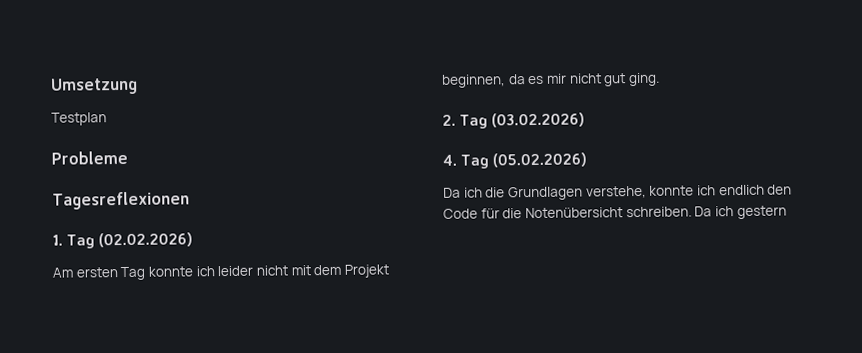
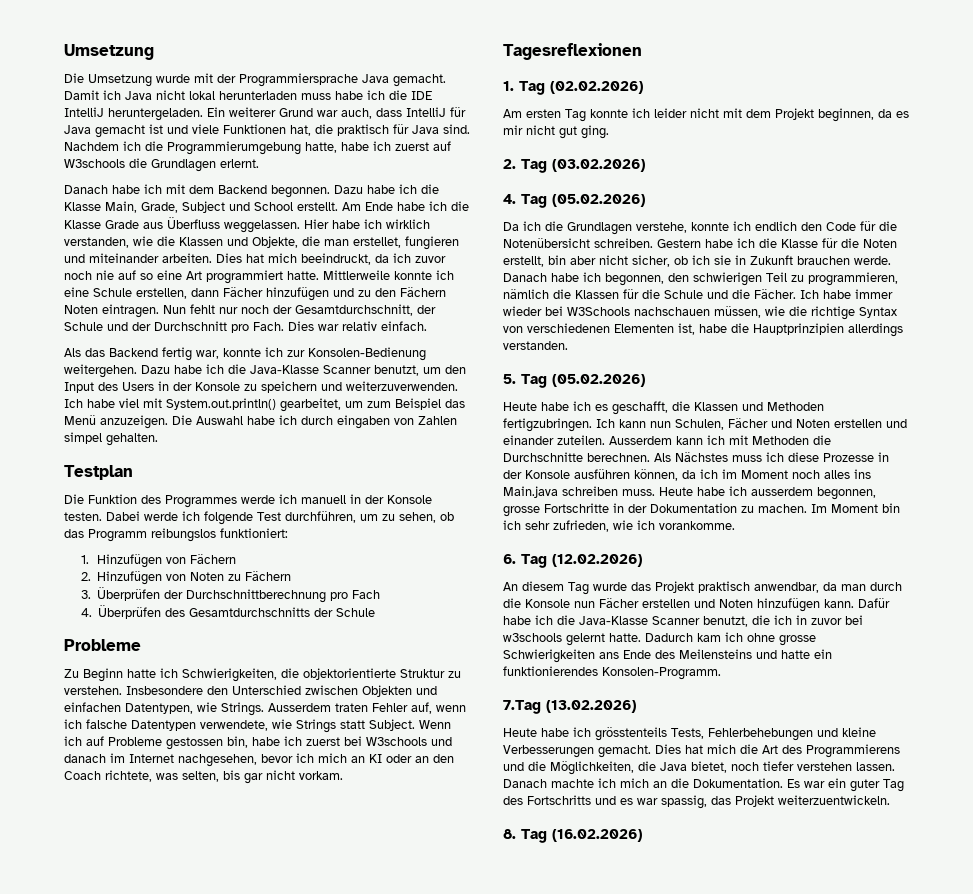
+ Die Umsetzung wurde mit der Programmiersprache Java gemacht. Damit ich Java nicht lokal herunterladen muss habe ich die IDE IntelliJ heruntergeladen. Ein weiterer Grund war auch, dass IntelliJ für Java gemacht ist und viele Funktionen hat, die praktisch für Java sind. Nachdem ich die Programmierumgebung hatte, habe ich zuerst auf W3schools die Grundlagen erlernt.
+ Danach habe ich mit dem Backend begonnen. Dazu habe ich die Klasse Main, Grade, Subject und School erstellt. Am Ende habe ich die Klasse Grade aus Überfluss weggelassen. Hier habe ich wirklich verstanden, wie die Klassen und Objekte, die man erstellet, fungieren und miteinander arbeiten. Dies hat mich beeindruckt, da ich zuvor noch nie auf so eine Art programmiert hatte. Mittlerweile konnte ich eine Schule erstellen, dann Fächer hinzufügen und zu den Fächern Noten eintragen. Nun fehlt nur noch der Gesamtdurchschnitt, der Schule und der Durchschnitt pro Fach. Dies war relativ einfach.
+ Als das Backend fertig war, konnte ich zur Konsolen-Bedienung weitergehen. Dazu habe ich die Java-Klasse Scanner benutzt, um den Input des Users in der Konsole zu speichern und weiterzuverwenden. Ich habe viel mit System.out.println() gearbeitet, um zum Beispiel das Menü anzuzeigen. Die Auswahl habe ich durch eingaben von Zahlen simpel gehalten.
  Testplan
+ Die Funktion des Programmes werde ich manuell in der Konsole testen. Dabei werde ich folgende Test durchführen, um zu sehen, ob das Programm reibungslos funktioniert:
+ 1. Hinzufügen von Fächern
+ 2. Hinzufügen von Noten zu Fächern
+ 3. Überprüfen der Durchschnittberechnung pro Fach
+ 4. Überprüfen des Gesamtdurchschnitts der Schule
  Probleme
+ Zu Beginn hatte ich Schwierigkeiten, die objektorientierte Struktur zu verstehen. Insbesondere den Unterschied zwischen Objekten und einfachen Datentypen, wie Strings. Ausserdem traten Fehler auf, wenn ich falsche Datentypen verwendete, wie Strings statt Subject. Wenn ich auf Probleme gestossen bin, habe ich zuerst bei W3schools und danach im Internet nachgesehen, bevor ich mich an KI oder an den Coach richtete, was selten, bis gar nicht vorkam.
- Da ich gestern
+ Gestern habe ich die Klasse für die Noten erstellt, bin aber nicht sicher, ob ich sie in Zukunft brauchen werde. Danach habe ich begonnen, den schwierigen Teil zu programmieren, nämlich die Klassen für die Schule und die Fächer. Ich habe immer wieder bei W3Schools nachschauen müssen, wie die richtige Syntax von verschiedenen Elementen ist, habe die Hauptprinzipien allerdings verstanden.
+ 5. Tag (05.02.2026)
+ Heute habe ich es geschafft, die Klassen und Methoden fertigzubringen. Ich kann nun Schulen, Fächer und Noten erstellen und einander zuteilen. Ausserdem kann ich mit Methoden die Durchschnitte berechnen. Als Nächstes muss ich diese Prozesse in der Konsole ausführen können, da ich im Moment noch alles ins Main.java schreiben muss. Heute habe ich ausserdem begonnen, grosse Fortschritte in der Dokumentation zu machen. Im Moment bin ich sehr zufrieden, wie ich vorankomme.
+ 6. Tag (12.02.2026)
+ An diesem Tag wurde das Projekt praktisch anwendbar, da man durch die Konsole nun Fächer erstellen und Noten hinzufügen kann. Dafür habe ich die Java-Klasse Scanner benutzt, die ich in zuvor bei w3schools gelernt hatte. Dadurch kam ich ohne grosse Schwierigkeiten ans Ende des Meilensteins und hatte ein funktionierendes Konsolen-Programm.
+ 7.Tag (13.02.2026)
+ Heute habe ich grösstenteils Tests, Fehlerbehebungen und kleine Verbesserungen gemacht. Dies hat mich die Art des Programmierens und die Möglichkeiten, die Java bietet, noch tiefer verstehen lassen. Danach machte ich mich an die Dokumentation. Es war ein guter Tag des Fortschritts und es war spassig, das Projekt weiterzuentwickeln.
+ 8. Tag (16.02.2026)

